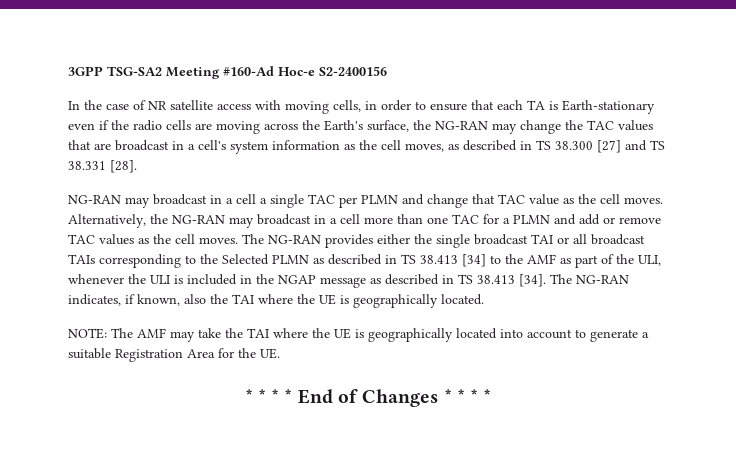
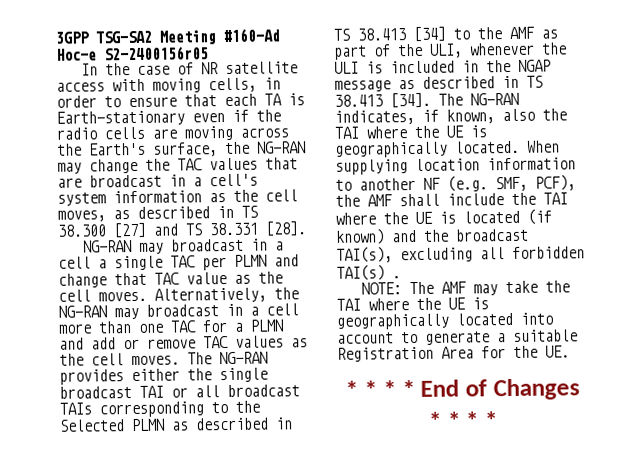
- 3GPP TSG-SA2 Meeting #160-Ad Hoc-e S2-2400156
+ 3GPP TSG-SA2 Meeting #160-Ad Hoc-e S2-2400156r05
+ When supplying location information to another NF (e.g. SMF, PCF), the AMF shall include the TAI where the UE is located (if known) and the broadcast TAI(s), excluding all forbidden TAI(s) .

